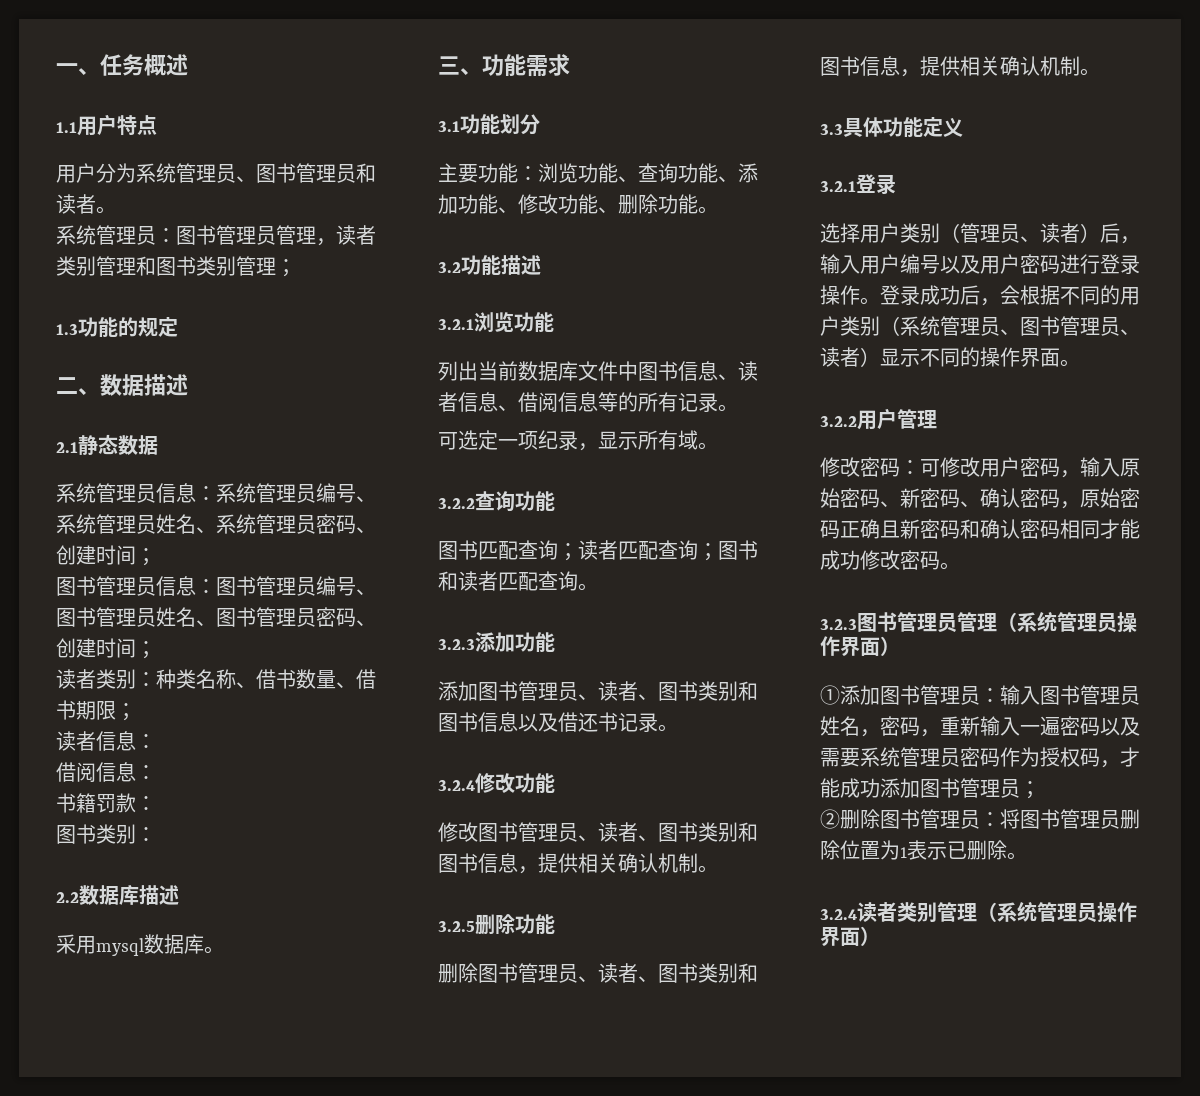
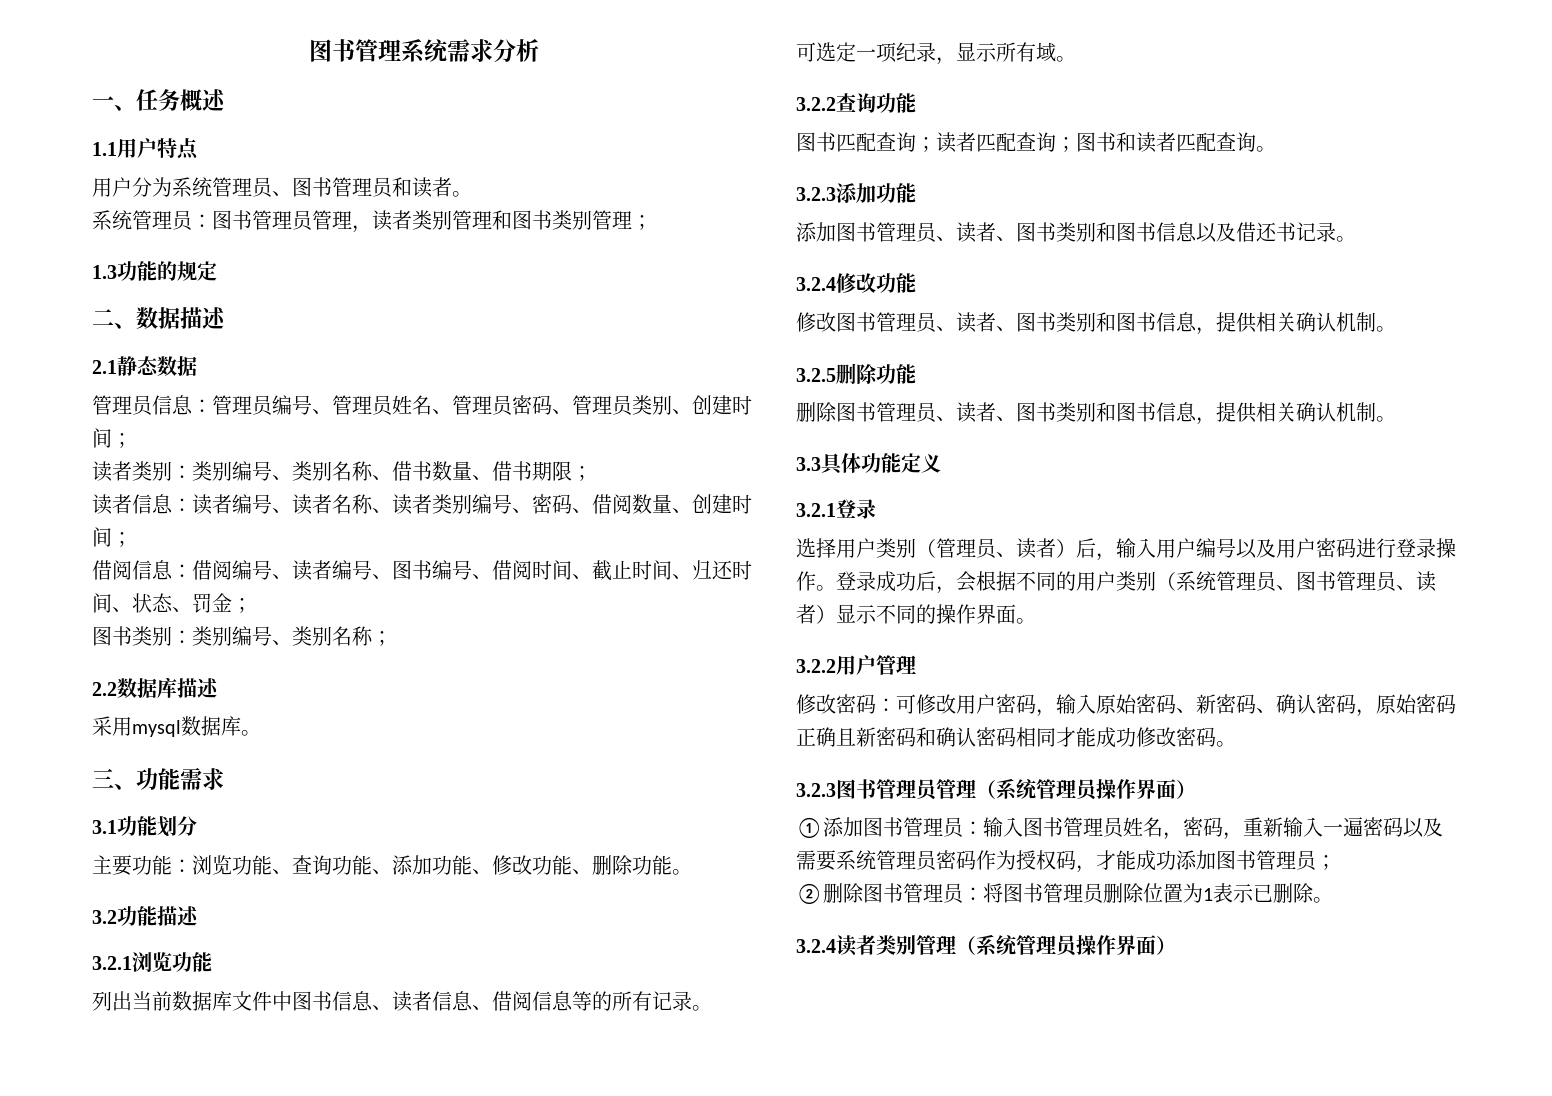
+ 图书管理系统需求分析
- 系统管理员信息：系统管理员编号、系统管理员姓名、系统管理员密码、创建时间；
- 图书管理员信息：图书管理员编号、图书管理员姓名、图书管理员密码、创建时间；
+ 管理员信息：管理员编号、管理员姓名、管理员密码、管理员类别、创建时间；
- 读者类别：种类名称、借书数量、借书期限；
+ 读者类别：类别编号、类别名称、借书数量、借书期限；
- 读者信息：
- 借阅信息：
- 书籍罚款：
- 图书类别：
+ 读者信息：读者编号、读者名称、读者类别编号、密码、借阅数量、创建时间；
+ 借阅信息：借阅编号、读者编号、图书编号、借阅时间、截止时间、归还时间、状态、罚金；
+ 图书类别：类别编号、类别名称；

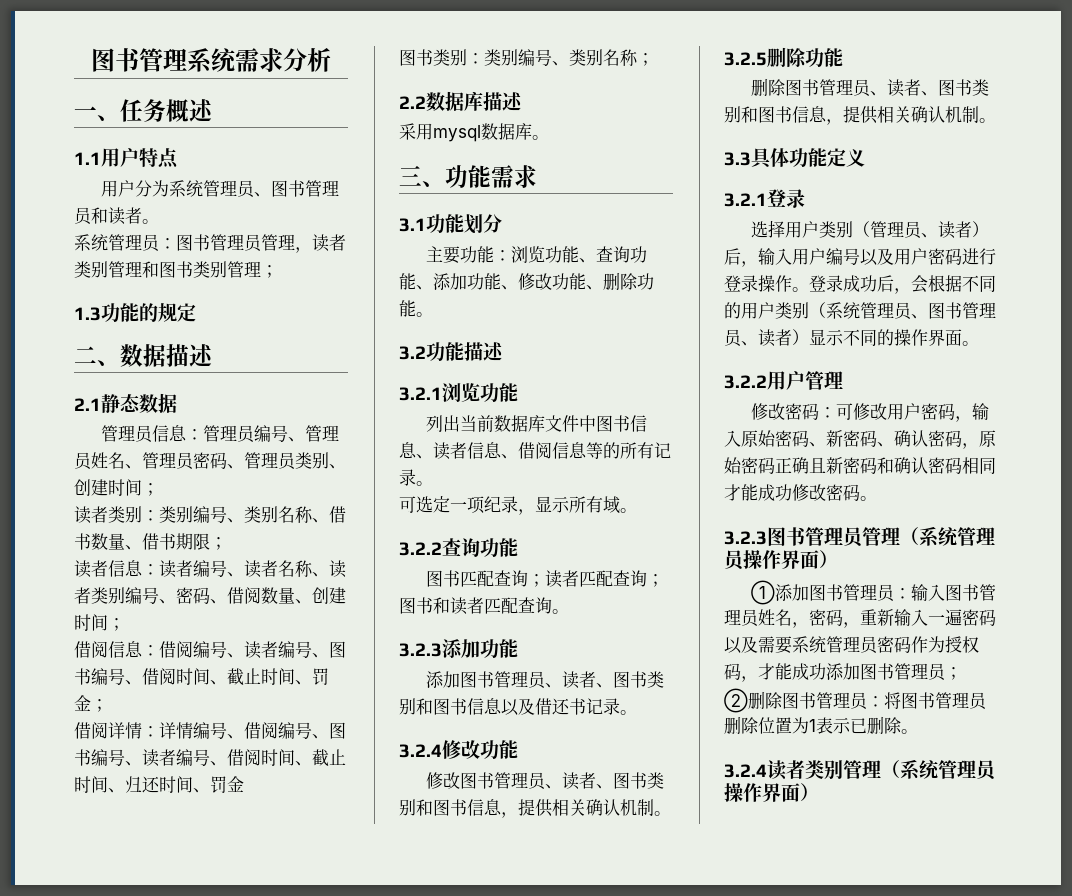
- 借阅信息：借阅编号、读者编号、图书编号、借阅时间、截止时间、归还时间、状态、罚金；
+ 借阅信息：借阅编号、读者编号、图书编号、借阅时间、截止时间、罚金；
+ 借阅详情：详情编号、借阅编号、图书编号、读者编号、借阅时间、截止时间、归还时间、罚金

